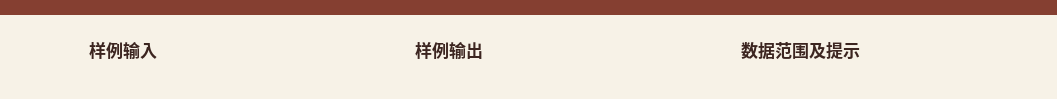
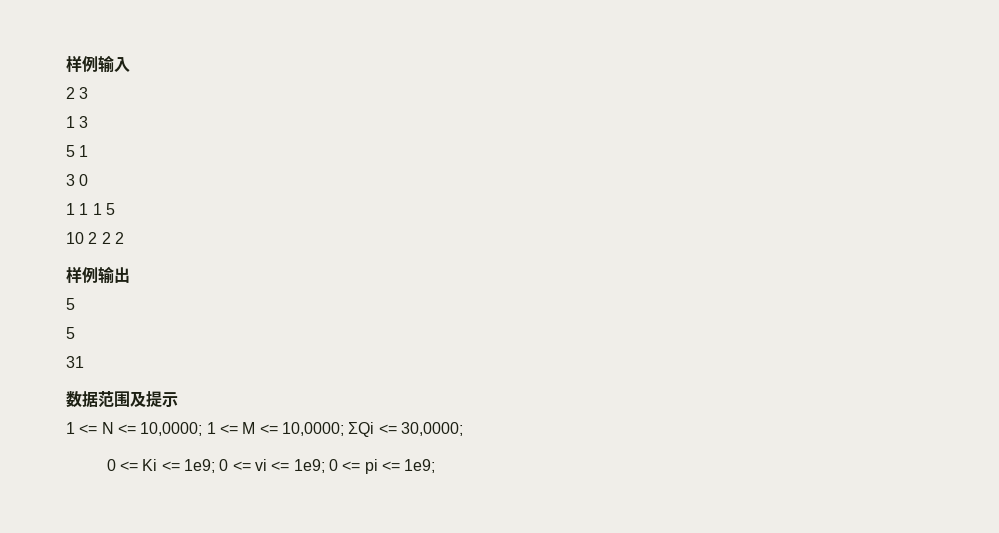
+ 2 3
+ 1 3
+ 5 1
+ 3 0
+ 1 1 1 5
+ 10 2 2 2
  样例输出
+ 5
+ 5
+ 31
+ 1 <= N <= 10,0000; 1 <= M <= 10,0000; ΣQi <= 30,0000;
+ 0 <= Ki <= 1e9; 0 <= vi <= 1e9; 0 <= pi <= 1e9;

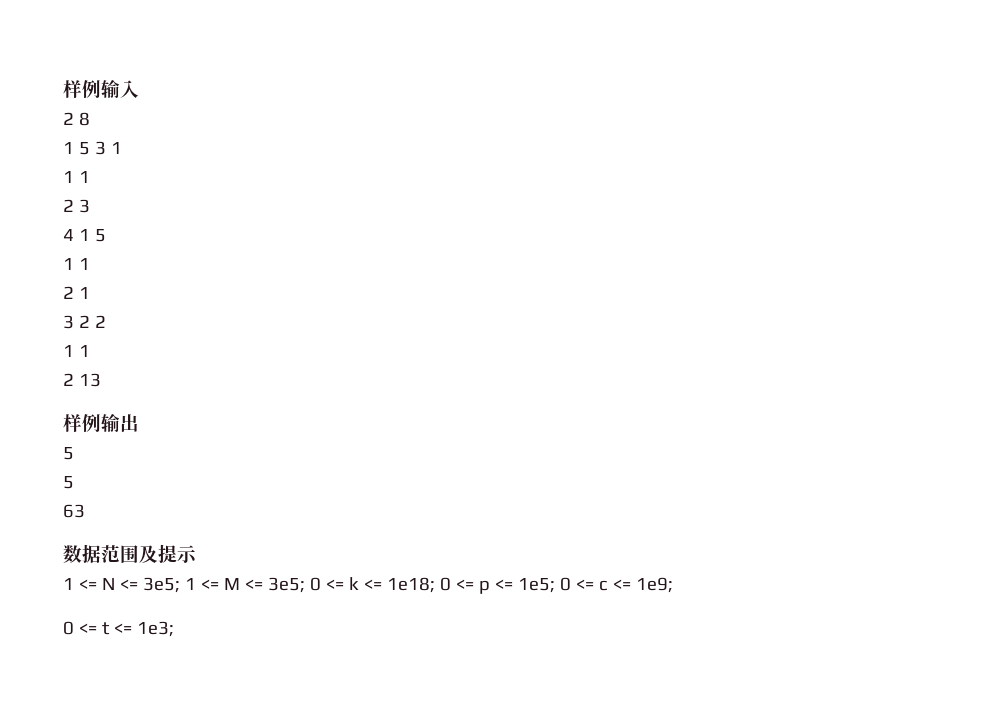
+ 2 8
+ 1 5 3 1
+ 1 1
  2 3
- 1 3
- 5 1
+ 4 1 5
+ 1 1
+ 2 1
- 3 0
- 1 1 1 5
- 10 2 2 2
+ 3 2 2
+ 1 1
+ 2 13
- 31
+ 63
- 1 <= N <= 10,0000; 1 <= M <= 10,0000; ΣQi <= 30,0000;
- 0 <= Ki <= 1e9; 0 <= vi <= 1e9; 0 <= pi <= 1e9;
+ 1 <= N <= 3e5; 1 <= M <= 3e5; 0 <= k <= 1e18; 0 <= p <= 1e5; 0 <= c <= 1e9;
+ 0 <= t <= 1e3;

